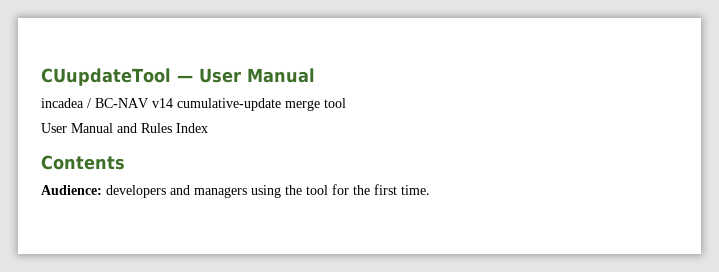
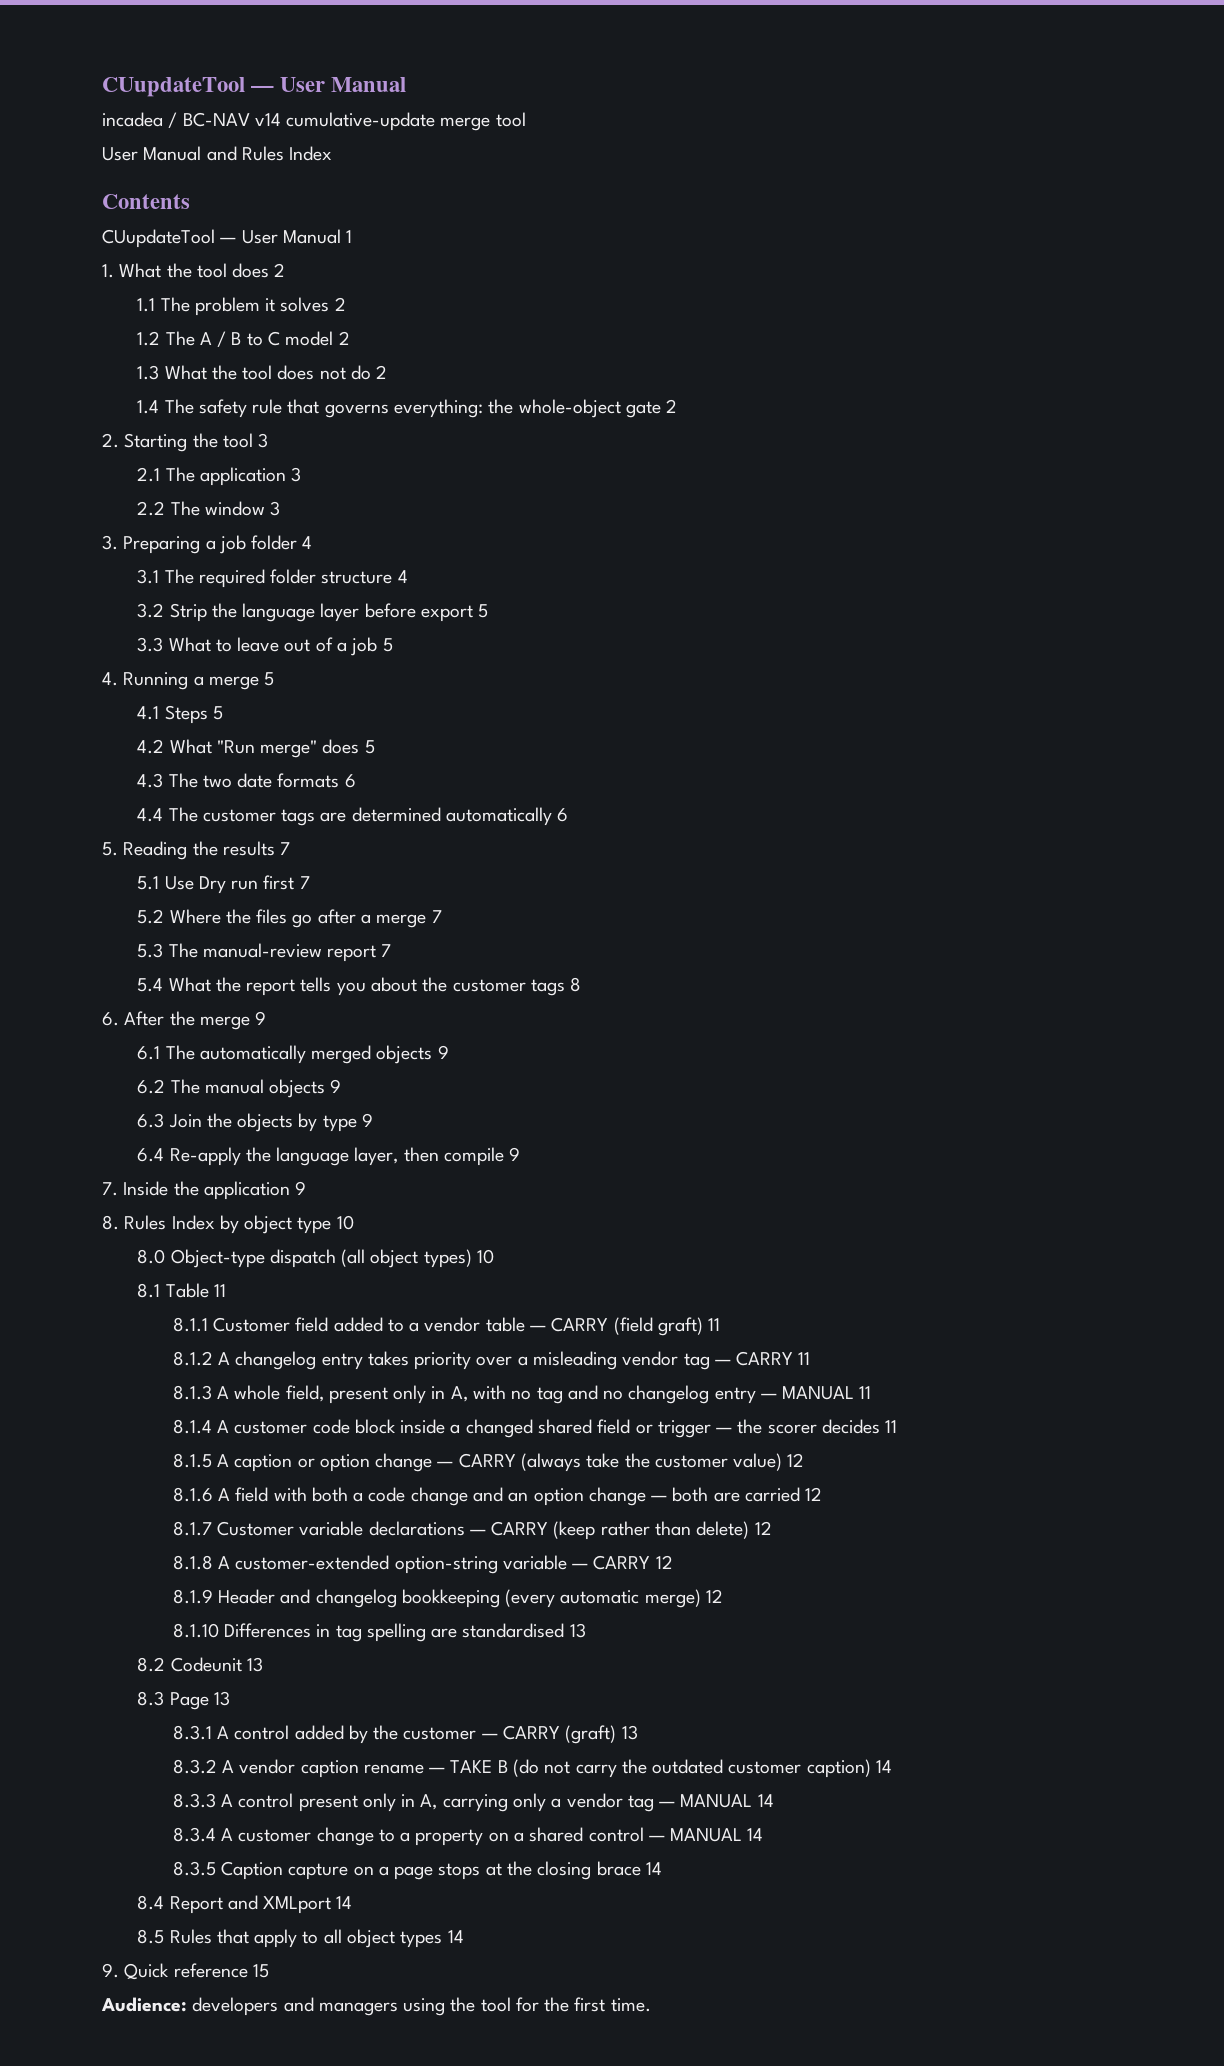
+ CUupdateTool — User Manual 1
+ 1. What the tool does 2
+ 1.1 The problem it solves 2
+ 1.2 The A / B to C model 2
+ 1.3 What the tool does not do 2
+ 1.4 The safety rule that governs everything: the whole-object gate 2
+ 2. Starting the tool 3
+ 2.1 The application 3
+ 2.2 The window 3
+ 3. Preparing a job folder 4
+ 3.1 The required folder structure 4
+ 3.2 Strip the language layer before export 5
+ 3.3 What to leave out of a job 5
+ 4. Running a merge 5
+ 4.1 Steps 5
+ 4.2 What "Run merge" does 5
+ 4.3 The two date formats 6
+ 4.4 The customer tags are determined automatically 6
+ 5. Reading the results 7
+ 5.1 Use Dry run first 7
+ 5.2 Where the files go after a merge 7
+ 5.3 The manual-review report 7
+ 5.4 What the report tells you about the customer tags 8
+ 6. After the merge 9
+ 6.1 The automatically merged objects 9
+ 6.2 The manual objects 9
+ 6.3 Join the objects by type 9
+ 6.4 Re-apply the language layer, then compile 9
+ 7. Inside the application 9
+ 8. Rules Index by object type 10
+ 8.0 Object-type dispatch (all object types) 10
+ 8.1 Table 11
+ 8.1.1 Customer field added to a vendor table — CARRY (field graft) 11
+ 8.1.2 A changelog entry takes priority over a misleading vendor tag — CARRY 11
+ 8.1.3 A whole field, present only in A, with no tag and no changelog entry — MANUAL 11
+ 8.1.4 A customer code block inside a changed shared field or trigger — the scorer decides 11
+ 8.1.5 A caption or option change — CARRY (always take the customer value) 12
+ 8.1.6 A field with both a code change and an option change — both are carried 12
+ 8.1.7 Customer variable declarations — CARRY (keep rather than delete) 12
+ 8.1.8 A customer-extended option-string variable — CARRY 12
+ 8.1.9 Header and changelog bookkeeping (every automatic merge) 12
+ 8.1.10 Differences in tag spelling are standardised 13
+ 8.2 Codeunit 13
+ 8.3 Page 13
+ 8.3.1 A control added by the customer — CARRY (graft) 13
+ 8.3.2 A vendor caption rename — TAKE B (do not carry the outdated customer caption) 14
+ 8.3.3 A control present only in A, carrying only a vendor tag — MANUAL 14
+ 8.3.4 A customer change to a property on a shared control — MANUAL 14
+ 8.3.5 Caption capture on a page stops at the closing brace 14
+ 8.4 Report and XMLport 14
+ 8.5 Rules that apply to all object types 14
+ 9. Quick reference 15

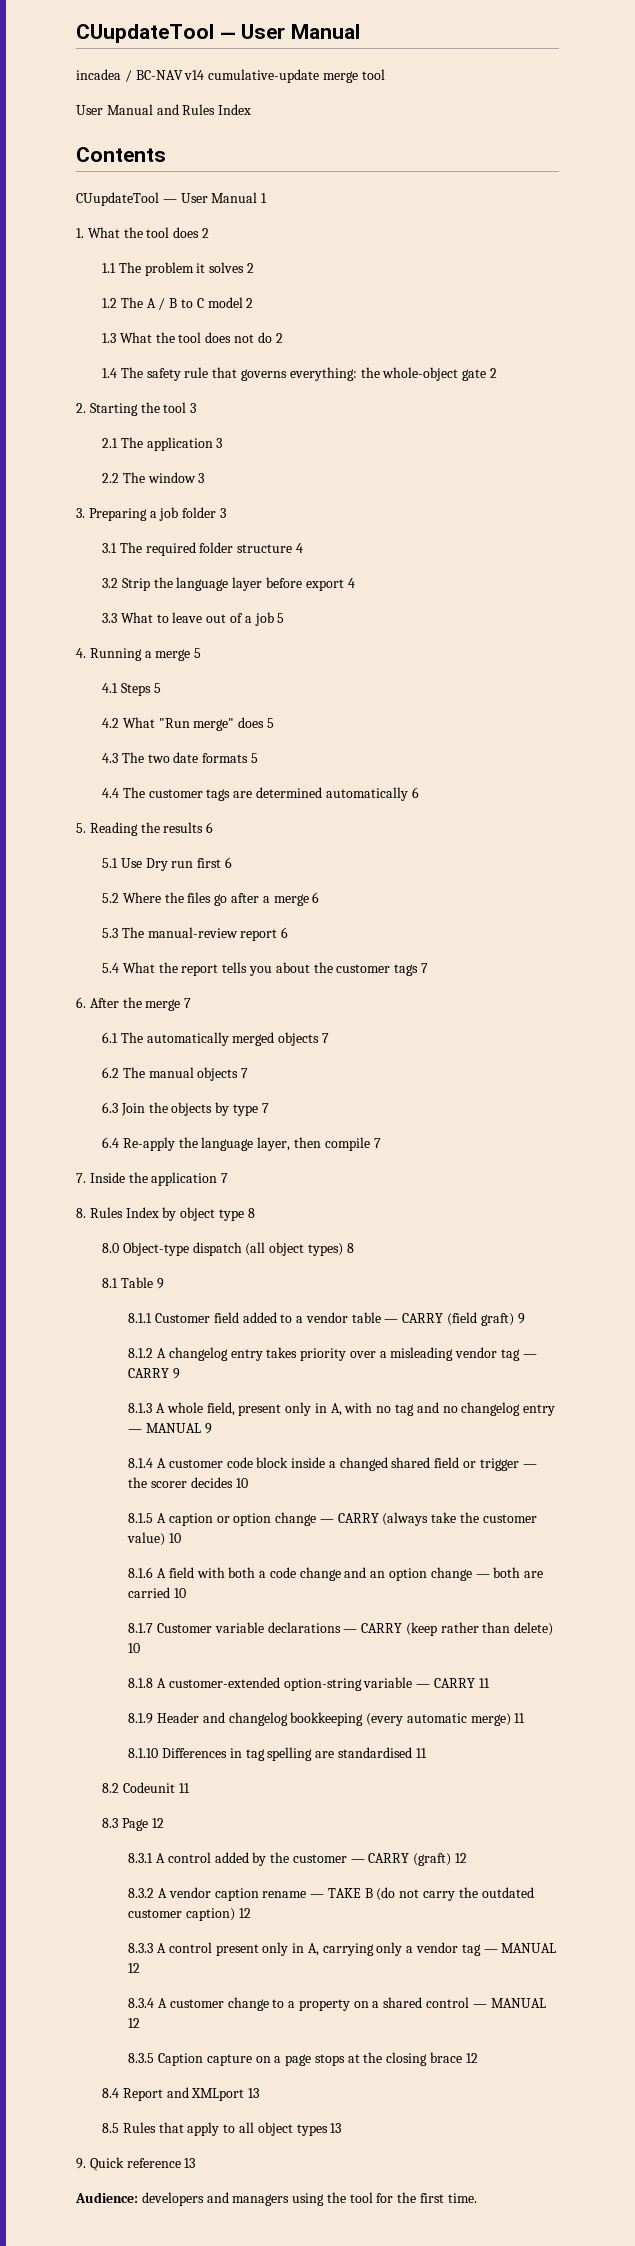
- 3. Preparing a job folder 4
+ 3. Preparing a job folder 3
- 3.2 Strip the language layer before export 5
+ 3.2 Strip the language layer before export 4
- 4.3 The two date formats 6
+ 4.3 The two date formats 5
- 5. Reading the results 7
+ 5. Reading the results 6
- 5.1 Use Dry run first 7
+ 5.1 Use Dry run first 6
- 5.2 Where the files go after a merge 7
+ 5.2 Where the files go after a merge 6
- 5.3 The manual-review report 7
+ 5.3 The manual-review report 6
- 5.4 What the report tells you about the customer tags 8
+ 5.4 What the report tells you about the customer tags 7
- 6. After the merge 9
+ 6. After the merge 7
- 6.1 The automatically merged objects 9
+ 6.1 The automatically merged objects 7
- 6.2 The manual objects 9
+ 6.2 The manual objects 7
- 6.3 Join the objects by type 9
+ 6.3 Join the objects by type 7
- 6.4 Re-apply the language layer, then compile 9
+ 6.4 Re-apply the language layer, then compile 7
- 7. Inside the application 9
+ 7. Inside the application 7
- 8. Rules Index by object type 10
+ 8. Rules Index by object type 8
- 8.0 Object-type dispatch (all object types) 10
+ 8.0 Object-type dispatch (all object types) 8
- 8.1 Table 11
+ 8.1 Table 9
- 8.1.1 Customer field added to a vendor table — CARRY (field graft) 11
+ 8.1.1 Customer field added to a vendor table — CARRY (field graft) 9
- 8.1.2 A changelog entry takes priority over a misleading vendor tag — CARRY 11
+ 8.1.2 A changelog entry takes priority over a misleading vendor tag — CARRY 9
- 8.1.3 A whole field, present only in A, with no tag and no changelog entry — MANUAL 11
+ 8.1.3 A whole field, present only in A, with no tag and no changelog entry — MANUAL 9
- 8.1.4 A customer code block inside a changed shared field or trigger — the scorer decides 11
+ 8.1.4 A customer code block inside a changed shared field or trigger — the scorer decides 10
- 8.1.5 A caption or option change — CARRY (always take the customer value) 12
+ 8.1.5 A caption or option change — CARRY (always take the customer value) 10
- 8.1.6 A field with both a code change and an option change — both are carried 12
+ 8.1.6 A field with both a code change and an option change — both are carried 10
- 8.1.7 Customer variable declarations — CARRY (keep rather than delete) 12
+ 8.1.7 Customer variable declarations — CARRY (keep rather than delete) 10
- 8.1.8 A customer-extended option-string variable — CARRY 12
+ 8.1.8 A customer-extended option-string variable — CARRY 11
- 8.1.9 Header and changelog bookkeeping (every automatic merge) 12
+ 8.1.9 Header and changelog bookkeeping (every automatic merge) 11
- 8.1.10 Differences in tag spelling are standardised 13
+ 8.1.10 Differences in tag spelling are standardised 11
- 8.2 Codeunit 13
+ 8.2 Codeunit 11
- 8.3 Page 13
+ 8.3 Page 12
- 8.3.1 A control added by the customer — CARRY (graft) 13
+ 8.3.1 A control added by the customer — CARRY (graft) 12
- 8.3.2 A vendor caption rename — TAKE B (do not carry the outdated customer caption) 14
+ 8.3.2 A vendor caption rename — TAKE B (do not carry the outdated customer caption) 12
- 8.3.3 A control present only in A, carrying only a vendor tag — MANUAL 14
+ 8.3.3 A control present only in A, carrying only a vendor tag — MANUAL 12
- 8.3.4 A customer change to a property on a shared control — MANUAL 14
+ 8.3.4 A customer change to a property on a shared control — MANUAL 12
- 8.3.5 Caption capture on a page stops at the closing brace 14
+ 8.3.5 Caption capture on a page stops at the closing brace 12
- 8.4 Report and XMLport 14
+ 8.4 Report and XMLport 13
- 8.5 Rules that apply to all object types 14
+ 8.5 Rules that apply to all object types 13
- 9. Quick reference 15
+ 9. Quick reference 13

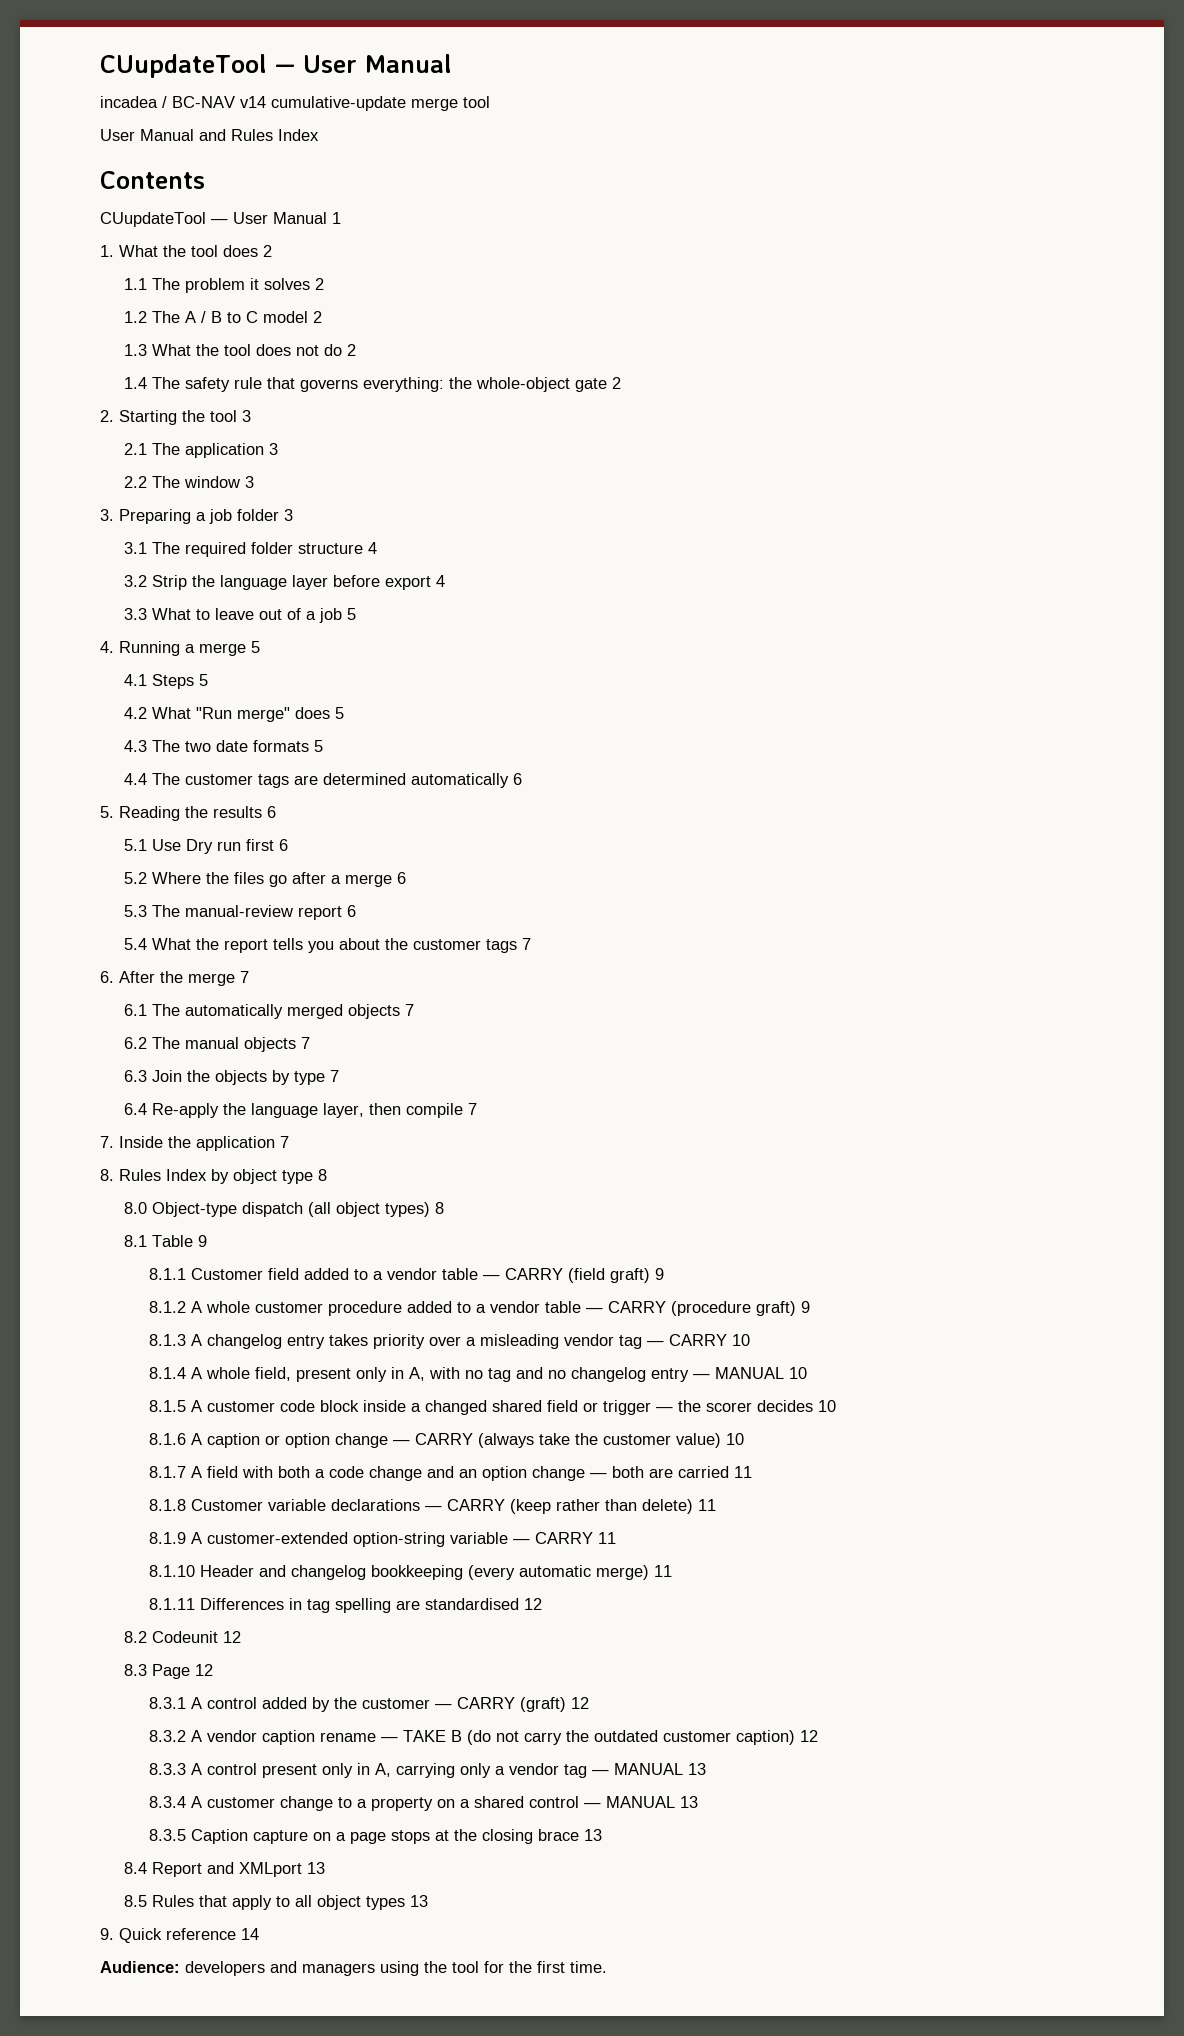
- 8.1.2 A changelog entry takes priority over a misleading vendor tag — CARRY 9
- 8.1.3 A whole field, present only in A, with no tag and no changelog entry — MANUAL 9
- 8.1.4 A customer code block inside a changed shared field or trigger — the scorer decides 10
+ 8.1.2 A whole customer procedure added to a vendor table — CARRY (procedure graft) 9
+ 8.1.3 A changelog entry takes priority over a misleading vendor tag — CARRY 10
+ 8.1.4 A whole field, present only in A, with no tag and no changelog entry — MANUAL 10
+ 8.1.5 A customer code block inside a changed shared field or trigger — the scorer decides 10
- 8.1.5 A caption or option change — CARRY (always take the customer value) 10
+ 8.1.6 A caption or option change — CARRY (always take the customer value) 10
- 8.1.6 A field with both a code change and an option change — both are carried 10
- 8.1.7 Customer variable declarations — CARRY (keep rather than delete) 10
- 8.1.8 A customer-extended option-string variable — CARRY 11
+ 8.1.7 A field with both a code change and an option change — both are carried 11
+ 8.1.8 Customer variable declarations — CARRY (keep rather than delete) 11
+ 8.1.9 A customer-extended option-string variable — CARRY 11
- 8.1.9 Header and changelog bookkeeping (every automatic merge) 11
+ 8.1.10 Header and changelog bookkeeping (every automatic merge) 11
- 8.1.10 Differences in tag spelling are standardised 11
+ 8.1.11 Differences in tag spelling are standardised 12
- 8.2 Codeunit 11
+ 8.2 Codeunit 12
- 8.3.3 A control present only in A, carrying only a vendor tag — MANUAL 12
+ 8.3.3 A control present only in A, carrying only a vendor tag — MANUAL 13
- 8.3.4 A customer change to a property on a shared control — MANUAL 12
+ 8.3.4 A customer change to a property on a shared control — MANUAL 13
- 8.3.5 Caption capture on a page stops at the closing brace 12
+ 8.3.5 Caption capture on a page stops at the closing brace 13
- 9. Quick reference 13
+ 9. Quick reference 14

